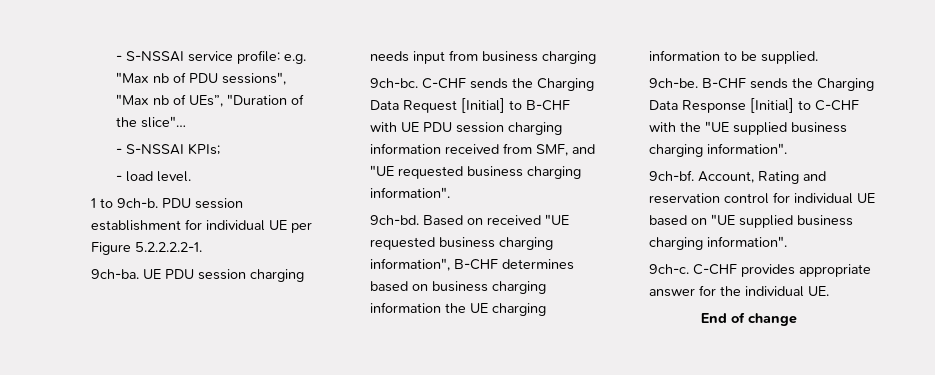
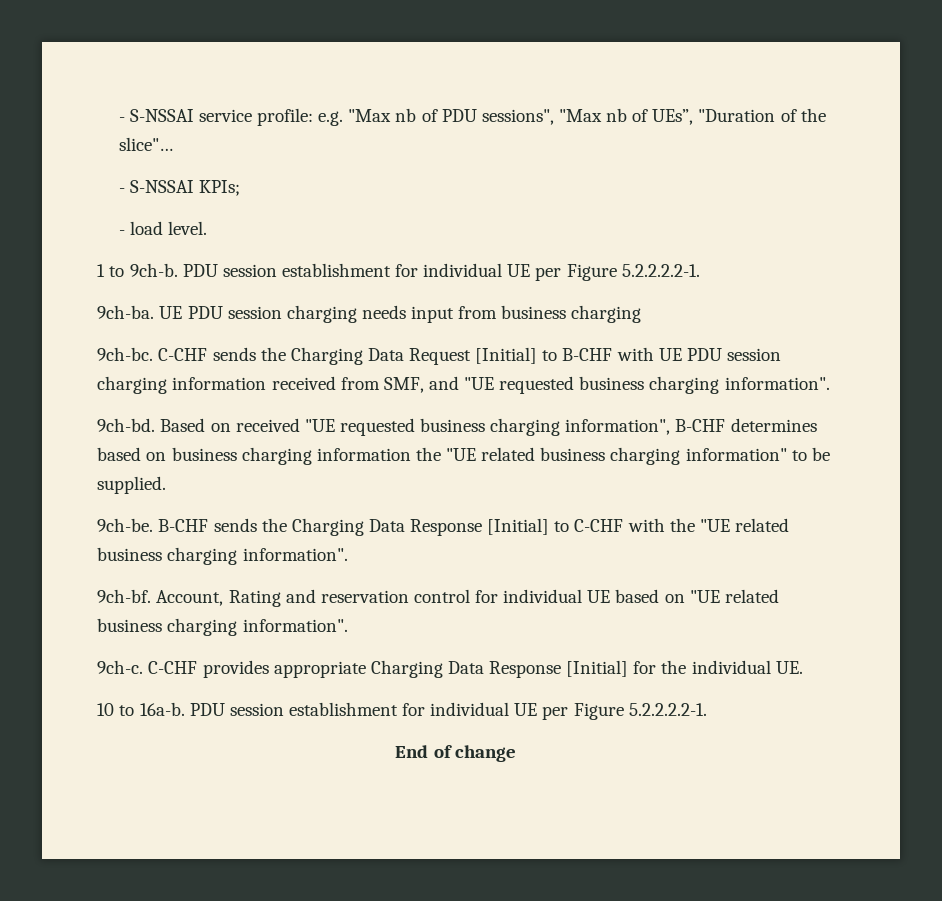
- Based on received "UE requested business charging information", B-CHF determines based on business charging information the UE charging information to be supplied.
+ Based on received "UE requested business charging information", B-CHF determines based on business charging information the "UE related business charging information" to be supplied.
- B-CHF sends the Charging Data Response [Initial] to C-CHF with the "UE supplied business charging information".
+ B-CHF sends the Charging Data Response [Initial] to C-CHF with the "UE related business charging information".
- Account, Rating and reservation control for individual UE based on "UE supplied business charging information".
+ Account, Rating and reservation control for individual UE based on "UE related business charging information".
- C-CHF provides appropriate answer for the individual UE.
+ C-CHF provides appropriate Charging Data Response [Initial] for the individual UE.
+ 10 to 16a-b. PDU session establishment for individual UE per Figure 5.2.2.2.2-1.

